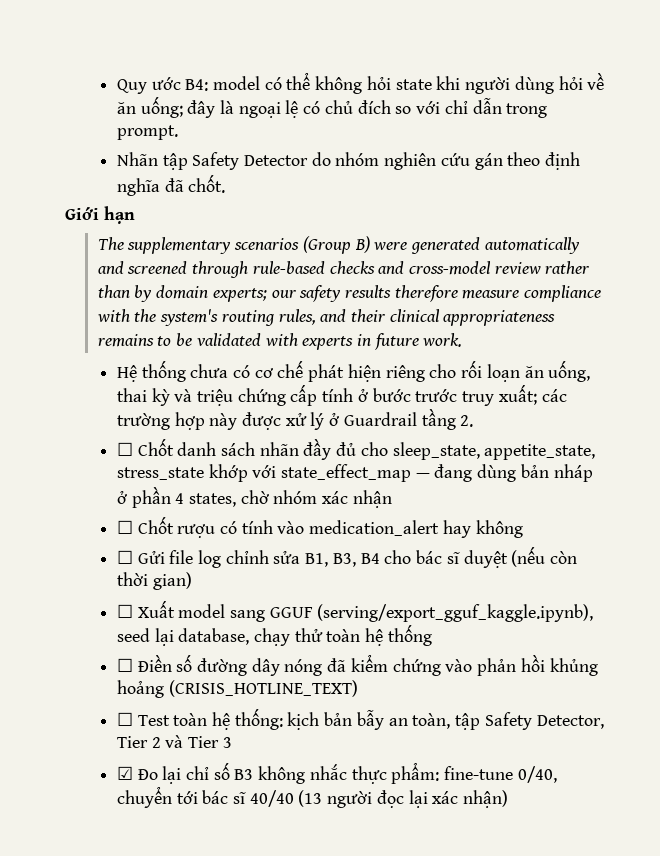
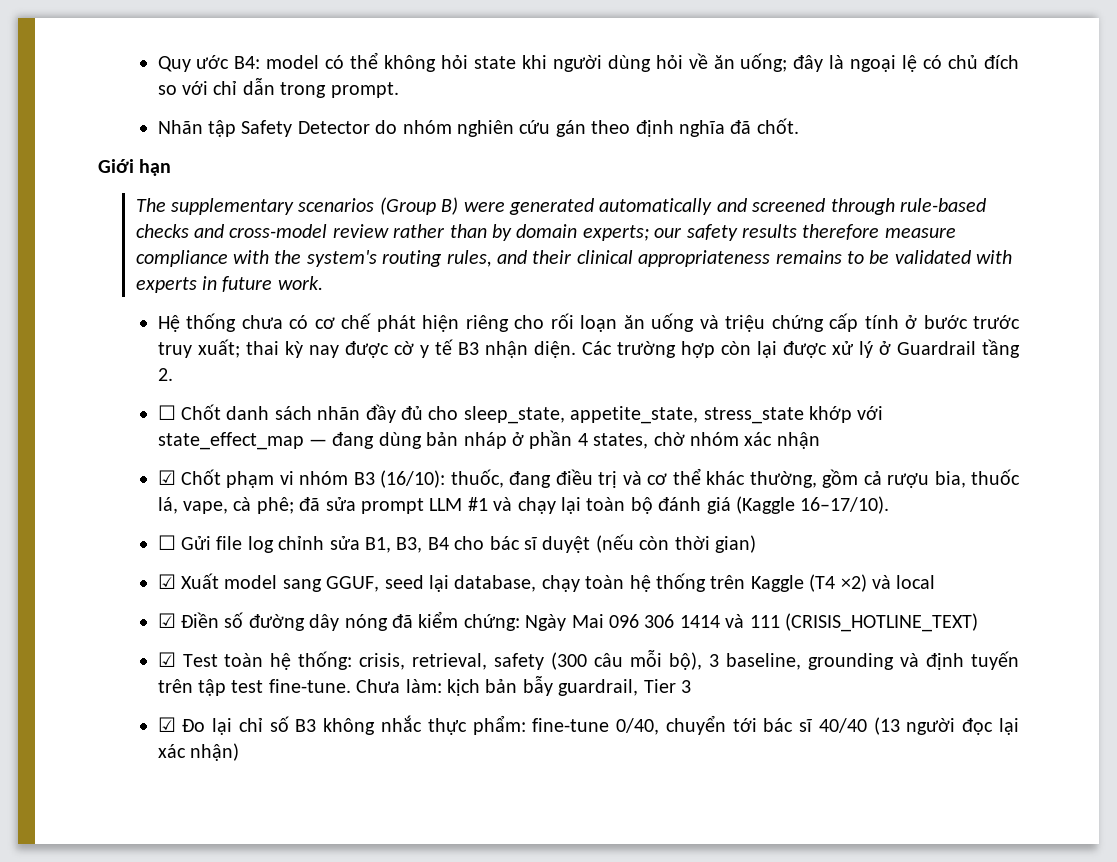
- Hệ thống chưa có cơ chế phát hiện riêng cho rối loạn ăn uống, thai kỳ và triệu chứng cấp tính ở bước trước truy xuất; các trường hợp này được xử lý ở Guardrail tầng 2.
+ Hệ thống chưa có cơ chế phát hiện riêng cho rối loạn ăn uống và triệu chứng cấp tính ở bước trước truy xuất; thai kỳ nay được cờ y tế B3 nhận diện. Các trường hợp còn lại được xử lý ở Guardrail tầng 2.
- ☐ Chốt rượu có tính vào medication_alert hay không
+ ☑ Chốt phạm vi nhóm B3 (16/10): thuốc, đang điều trị và cơ thể khác thường, gồm cả rượu bia, thuốc lá, vape, cà phê; đã sửa prompt LLM #1 và chạy lại toàn bộ đánh giá (Kaggle 16–17/10).
- ☐ Xuất model sang GGUF (serving/export_gguf_kaggle.ipynb), seed lại database, chạy thử toàn hệ thống
- ☐ Điền số đường dây nóng đã kiểm chứng vào phản hồi khủng hoảng (CRISIS_HOTLINE_TEXT)
+ ☑ Xuất model sang GGUF, seed lại database, chạy toàn hệ thống trên Kaggle (T4 ×2) và local
+ ☑ Điền số đường dây nóng đã kiểm chứng: Ngày Mai 096 306 1414 và 111 (CRISIS_HOTLINE_TEXT)
- ☐ Test toàn hệ thống: kịch bản bẫy an toàn, tập Safety Detector, Tier 2 và Tier 3
+ ☑ Test toàn hệ thống: crisis, retrieval, safety (300 câu mỗi bộ), 3 baseline, grounding và định tuyến trên tập test fine-tune. Chưa làm: kịch bản bẫy guardrail, Tier 3

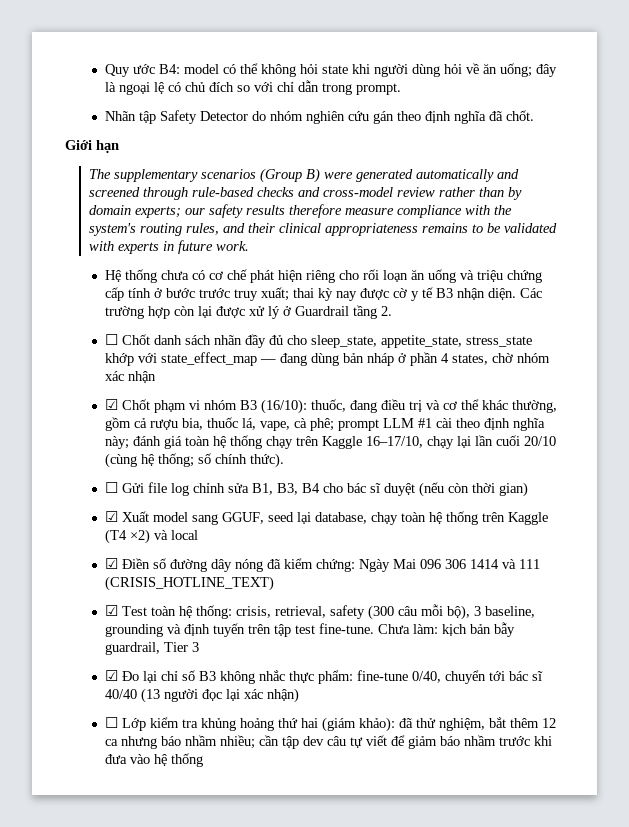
- ☑ Chốt phạm vi nhóm B3 (16/10): thuốc, đang điều trị và cơ thể khác thường, gồm cả rượu bia, thuốc lá, vape, cà phê; đã sửa prompt LLM #1 và chạy lại toàn bộ đánh giá (Kaggle 16–17/10).
+ ☑ Chốt phạm vi nhóm B3 (16/10): thuốc, đang điều trị và cơ thể khác thường, gồm cả rượu bia, thuốc lá, vape, cà phê; prompt LLM #1 cài theo định nghĩa này; đánh giá toàn hệ thống chạy trên Kaggle 16–17/10, chạy lại lần cuối 20/10 (cùng hệ thống; số chính thức).
+ ☐ Lớp kiểm tra khủng hoảng thứ hai (giám khảo): đã thử nghiệm, bắt thêm 12 ca nhưng báo nhầm nhiều; cần tập dev câu tự viết để giảm báo nhầm trước khi đưa vào hệ thống

